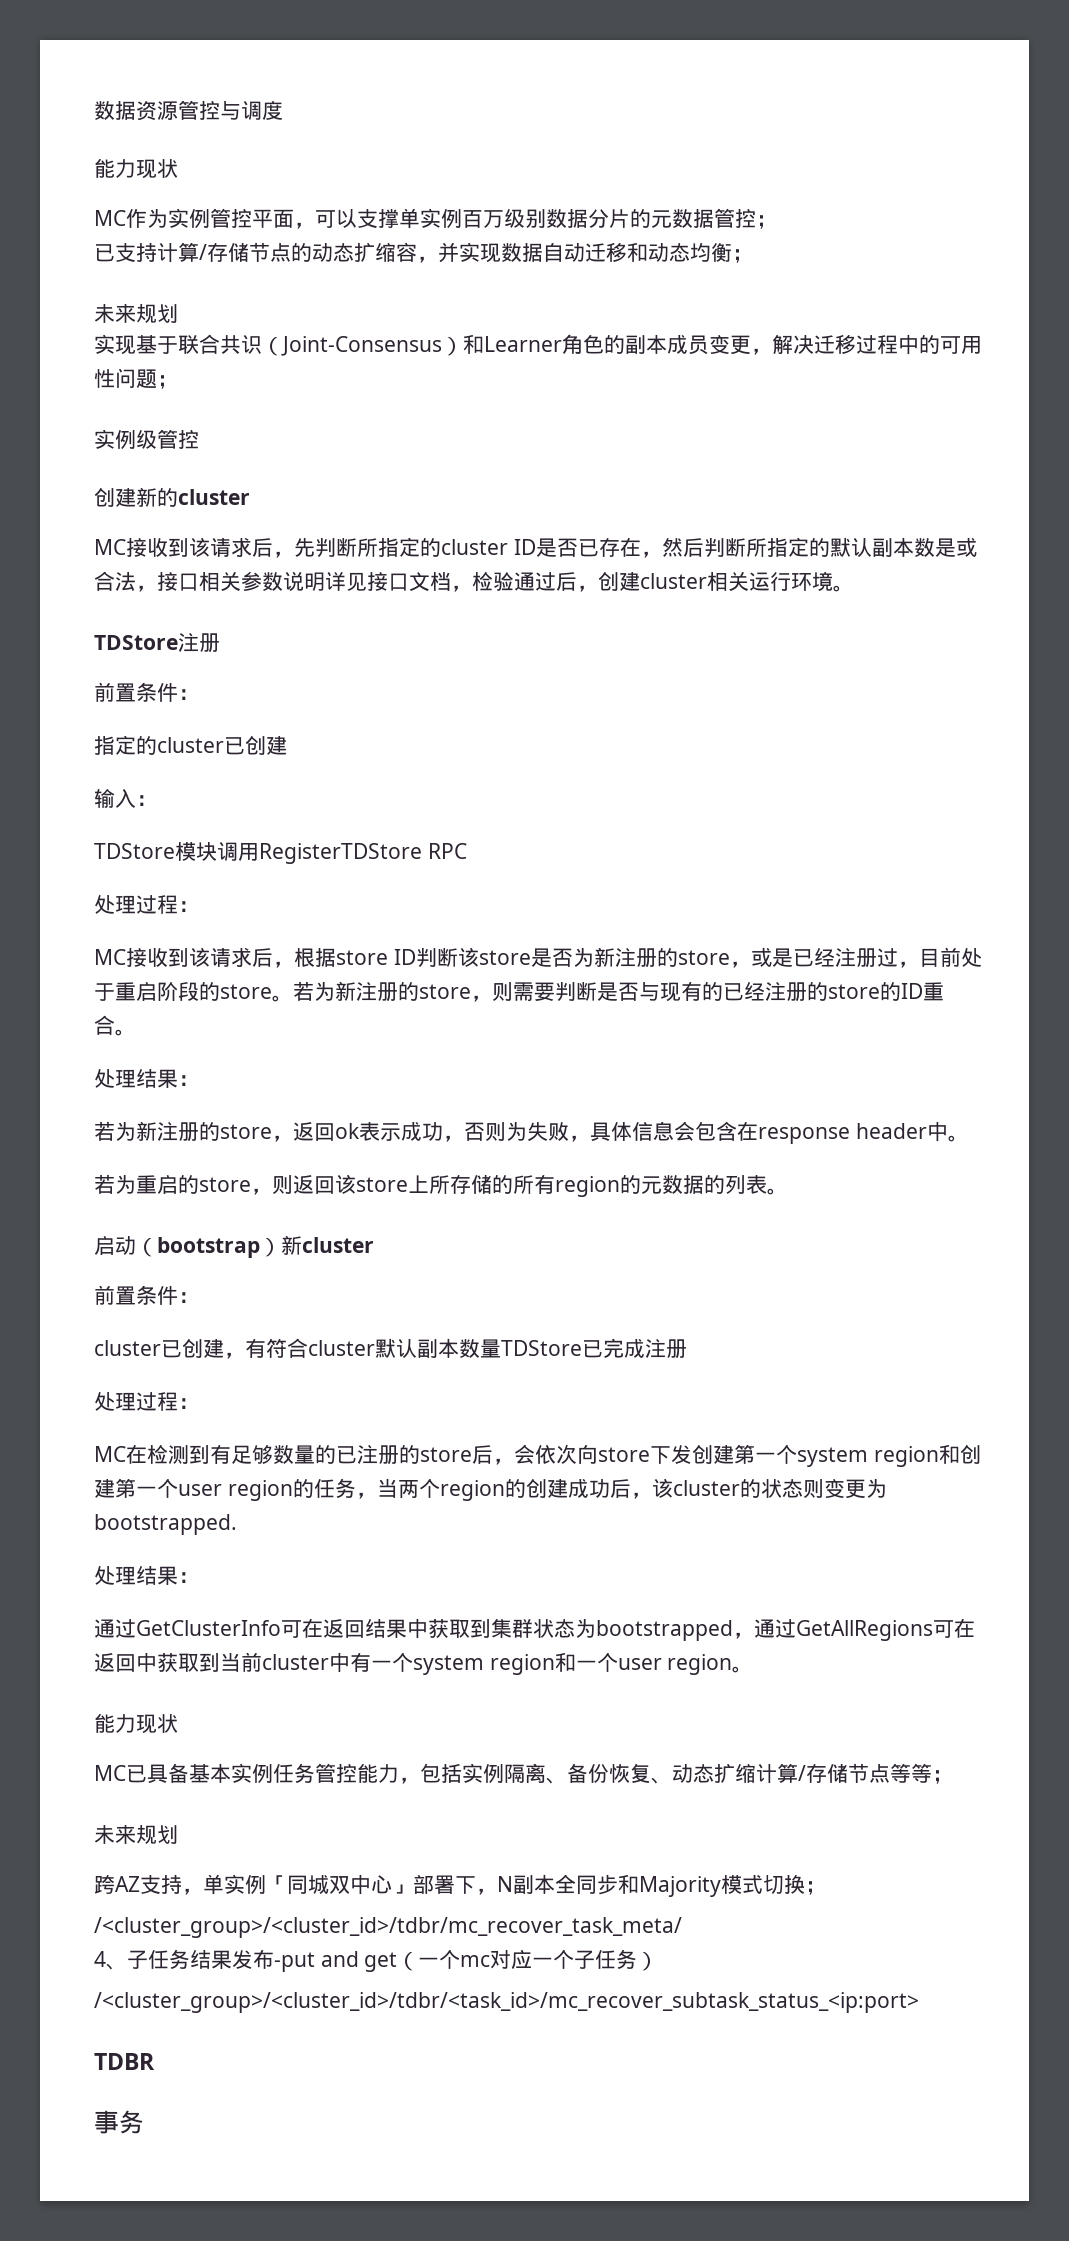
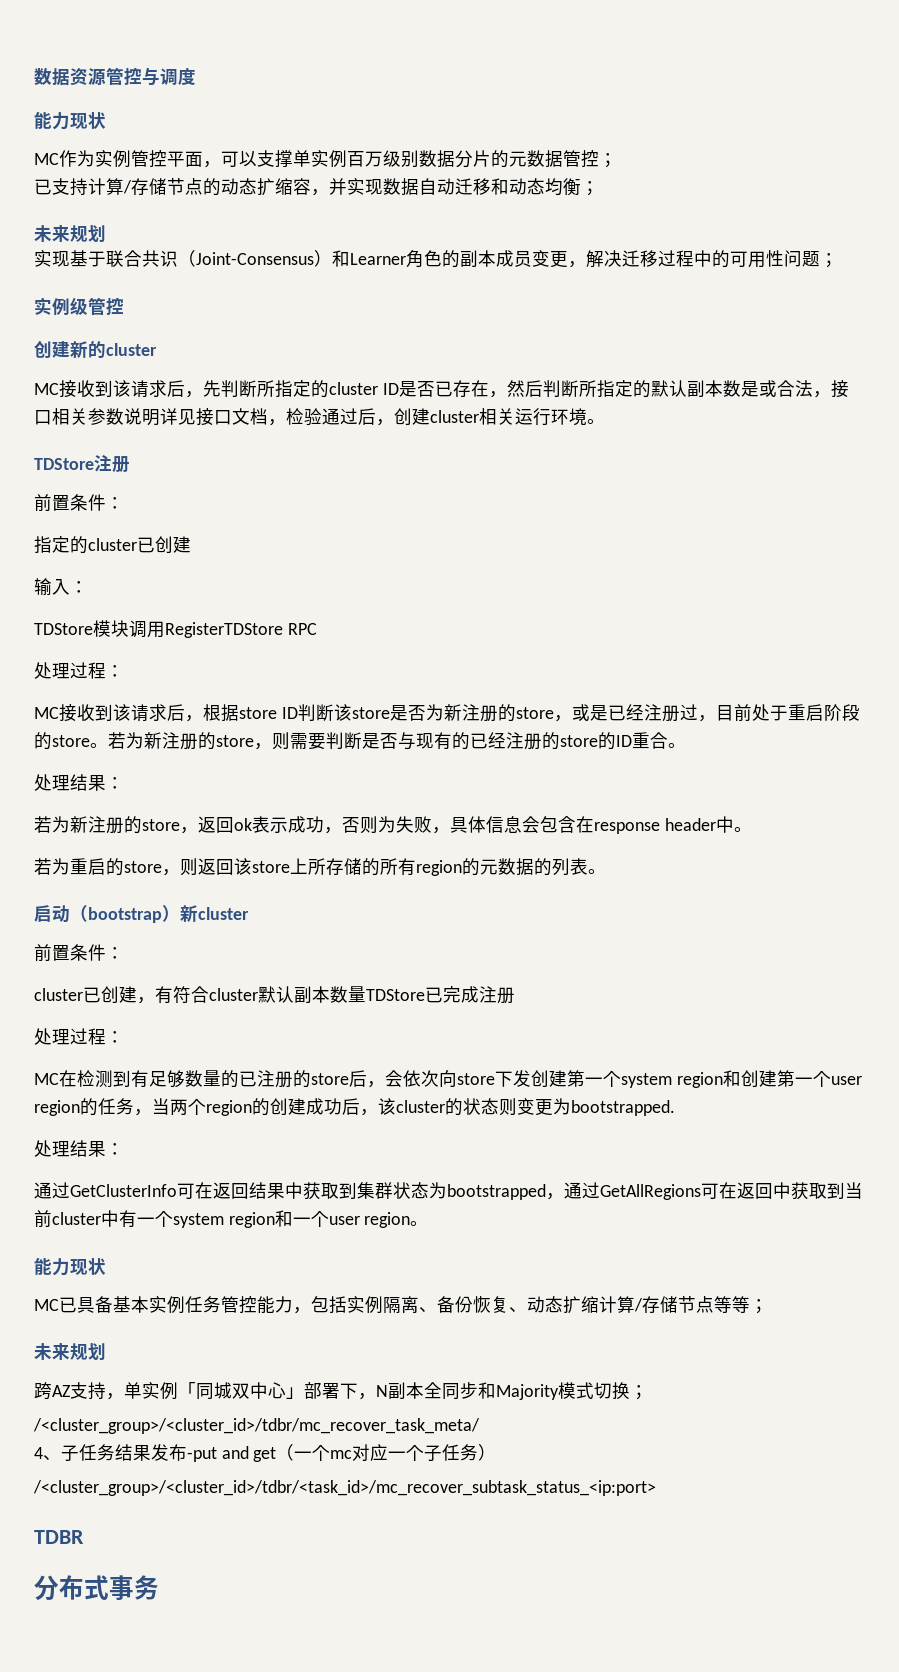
- 事务
+ 分布式事务

